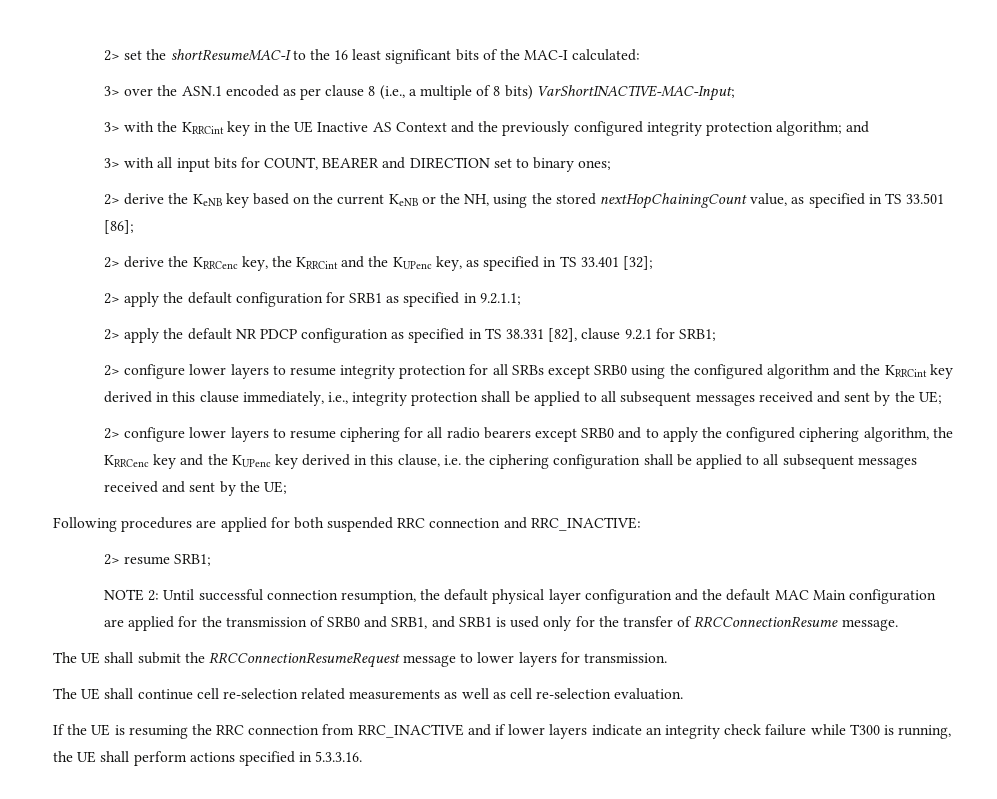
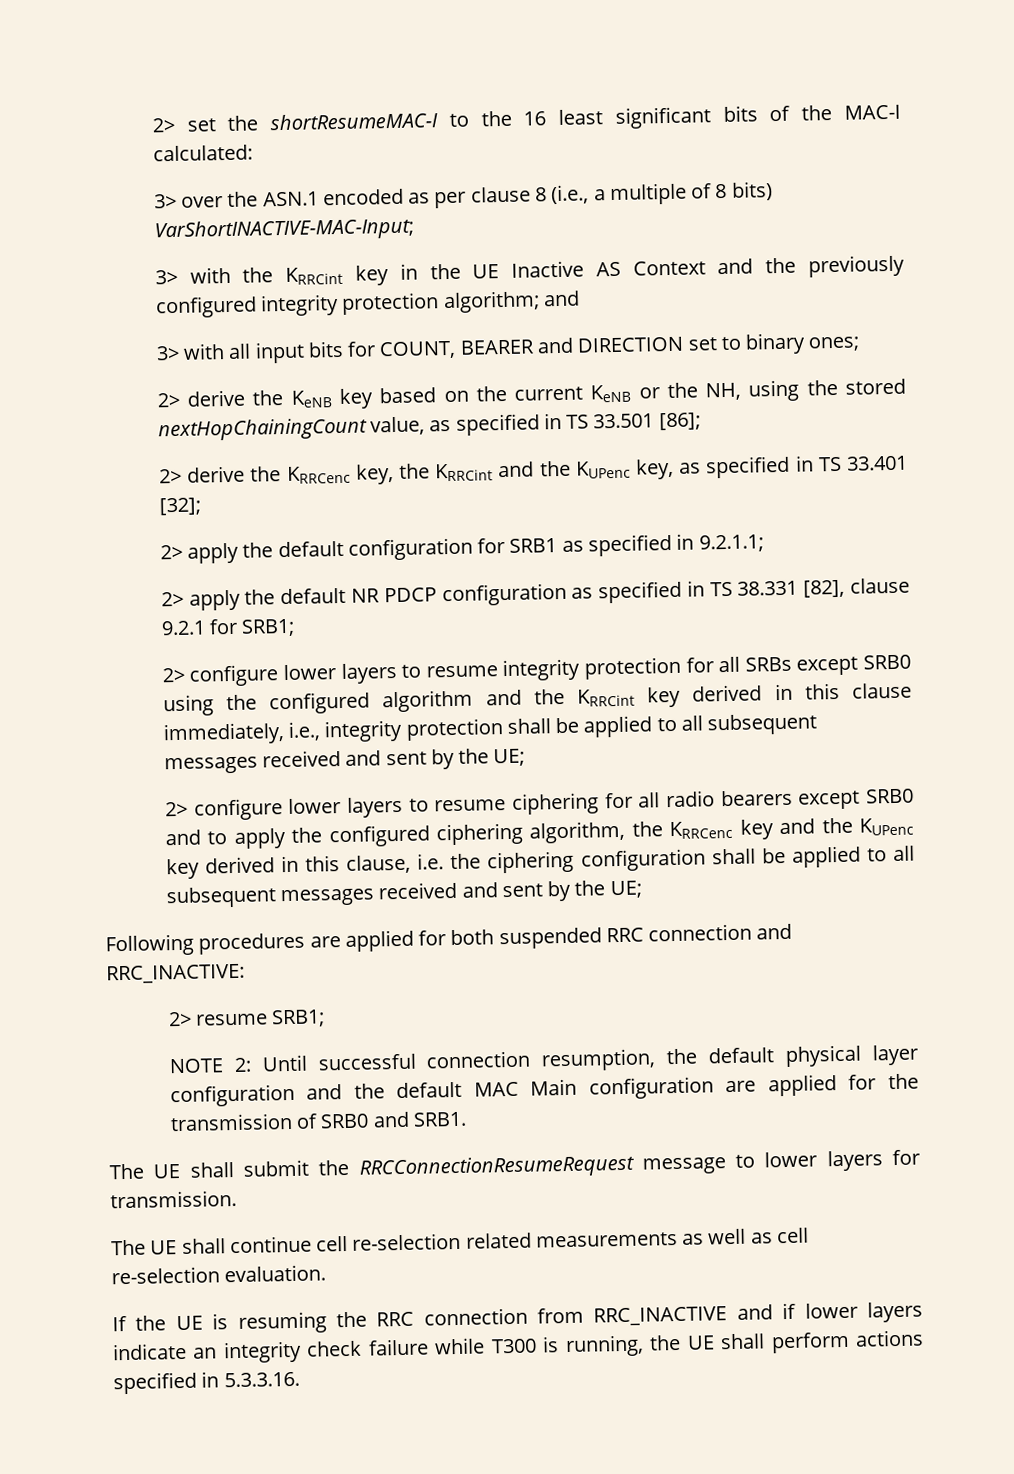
- NOTE 2: Until successful connection resumption, the default physical layer configuration and the default MAC Main configuration are applied for the transmission of SRB0 and SRB1, and SRB1 is used only for the transfer of RRCConnectionResume message.
+ NOTE 2: Until successful connection resumption, the default physical layer configuration and the default MAC Main configuration are applied for the transmission of SRB0 and SRB1.

